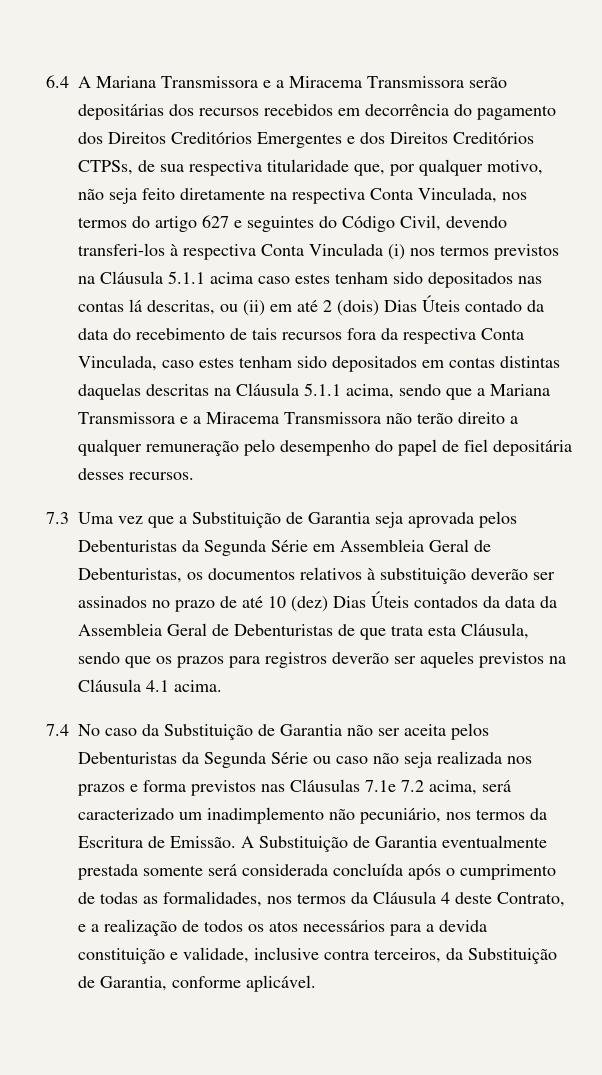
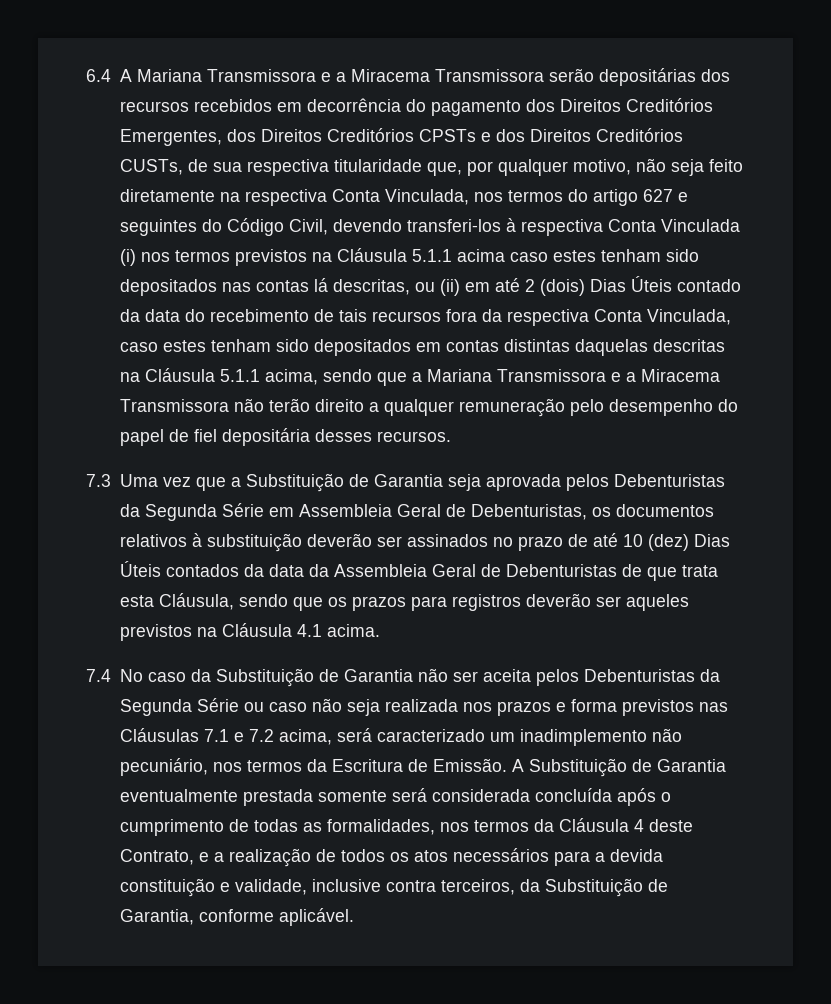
- 6.4 A Mariana Transmissora e a Miracema Transmissora serão depositárias dos recursos recebidos em decorrência do pagamento dos Direitos Creditórios Emergentes e dos Direitos Creditórios CTPSs, de sua respectiva titularidade que, por qualquer motivo, não seja feito diretamente na respectiva Conta Vinculada, nos termos do artigo 627 e seguintes do Código Civil, devendo transferi-los à respectiva Conta Vinculada (i) nos termos previstos na Cláusula 5.1.1 acima caso estes tenham sido depositados nas contas lá descritas, ou (ii) em até 2 (dois) Dias Úteis contado da data do recebimento de tais recursos fora da respectiva Conta Vinculada, caso estes tenham sido depositados em contas distintas daquelas descritas na Cláusula 5.1.1 acima, sendo que a Mariana Transmissora e a Miracema Transmissora não terão direito a qualquer remuneração pelo desempenho do papel de fiel depositária desses recursos.
+ 6.4 A Mariana Transmissora e a Miracema Transmissora serão depositárias dos recursos recebidos em decorrência do pagamento dos Direitos Creditórios Emergentes, dos Direitos Creditórios CPSTs e dos Direitos Creditórios CUSTs, de sua respectiva titularidade que, por qualquer motivo, não seja feito diretamente na respectiva Conta Vinculada, nos termos do artigo 627 e seguintes do Código Civil, devendo transferi-los à respectiva Conta Vinculada (i) nos termos previstos na Cláusula 5.1.1 acima caso estes tenham sido depositados nas contas lá descritas, ou (ii) em até 2 (dois) Dias Úteis contado da data do recebimento de tais recursos fora da respectiva Conta Vinculada, caso estes tenham sido depositados em contas distintas daquelas descritas na Cláusula 5.1.1 acima, sendo que a Mariana Transmissora e a Miracema Transmissora não terão direito a qualquer remuneração pelo desempenho do papel de fiel depositária desses recursos.
- 7.4 No caso da Substituição de Garantia não ser aceita pelos Debenturistas da Segunda Série ou caso não seja realizada nos prazos e forma previstos nas Cláusulas 7.1e 7.2 acima, será caracterizado um inadimplemento não pecuniário, nos termos da Escritura de Emissão.
+ 7.4 No caso da Substituição de Garantia não ser aceita pelos Debenturistas da Segunda Série ou caso não seja realizada nos prazos e forma previstos nas Cláusulas 7.1 e 7.2 acima, será caracterizado um inadimplemento não pecuniário, nos termos da Escritura de Emissão.

